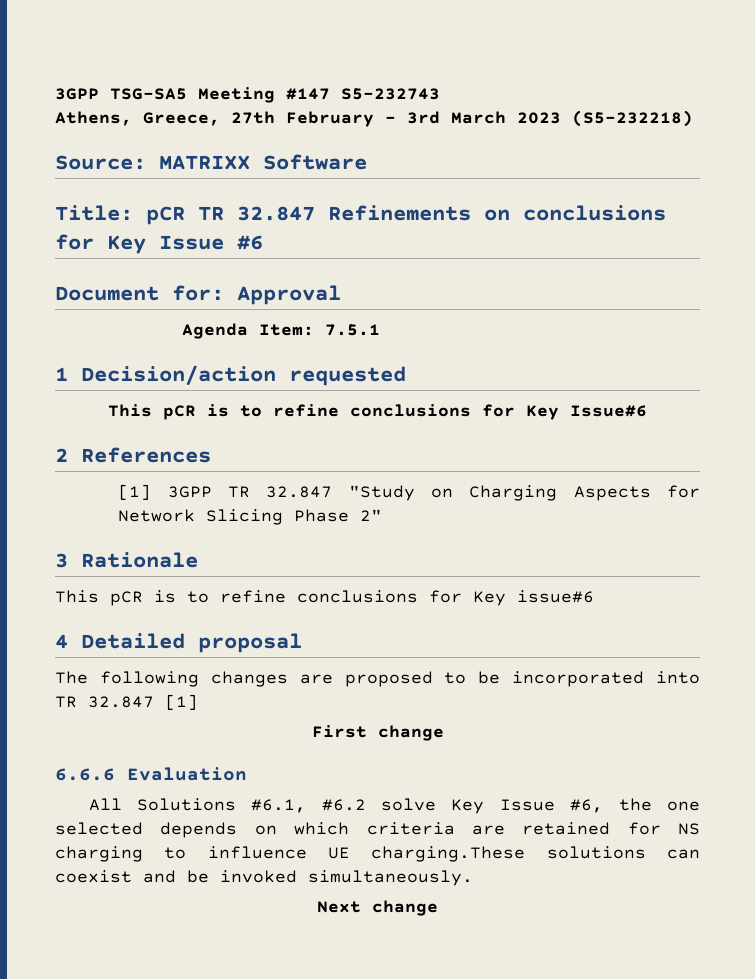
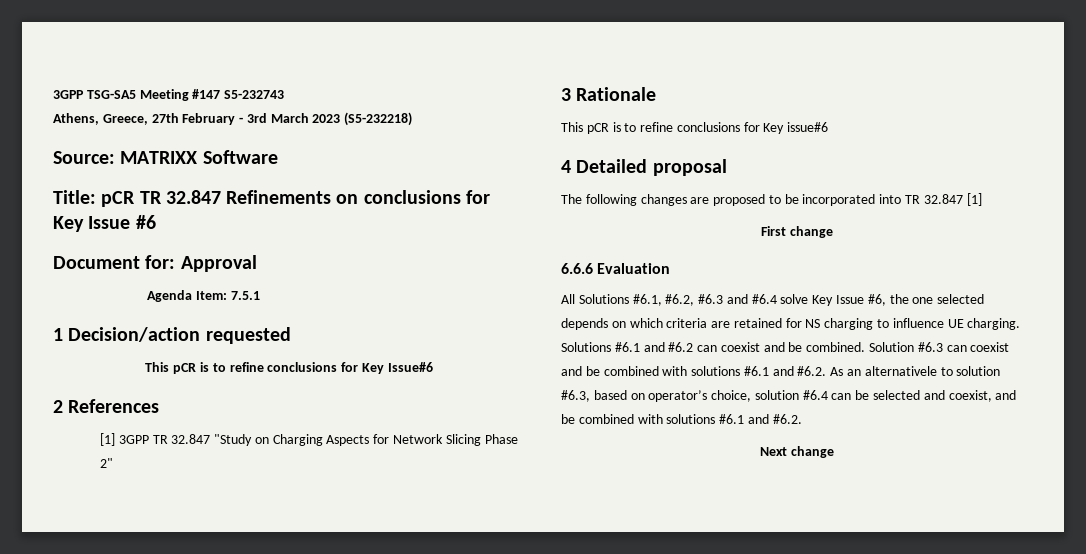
- All Solutions #6.1, #6.2 solve Key Issue #6, the one selected depends on which criteria are retained for NS charging to influence UE charging.These solutions can coexist and be invoked simultaneously.
+ All Solutions #6.1, #6.2, #6.3 and #6.4 solve Key Issue #6, the one selected depends on which criteria are retained for NS charging to influence UE charging. Solutions #6.1 and #6.2 can coexist and be combined. Solution #6.3 can coexist and be combined with solutions #6.1 and #6.2. As an alternativele to solution #6.3, based on operator’s choice, solution #6.4 can be selected and coexist, and be combined with solutions #6.1 and #6.2.

